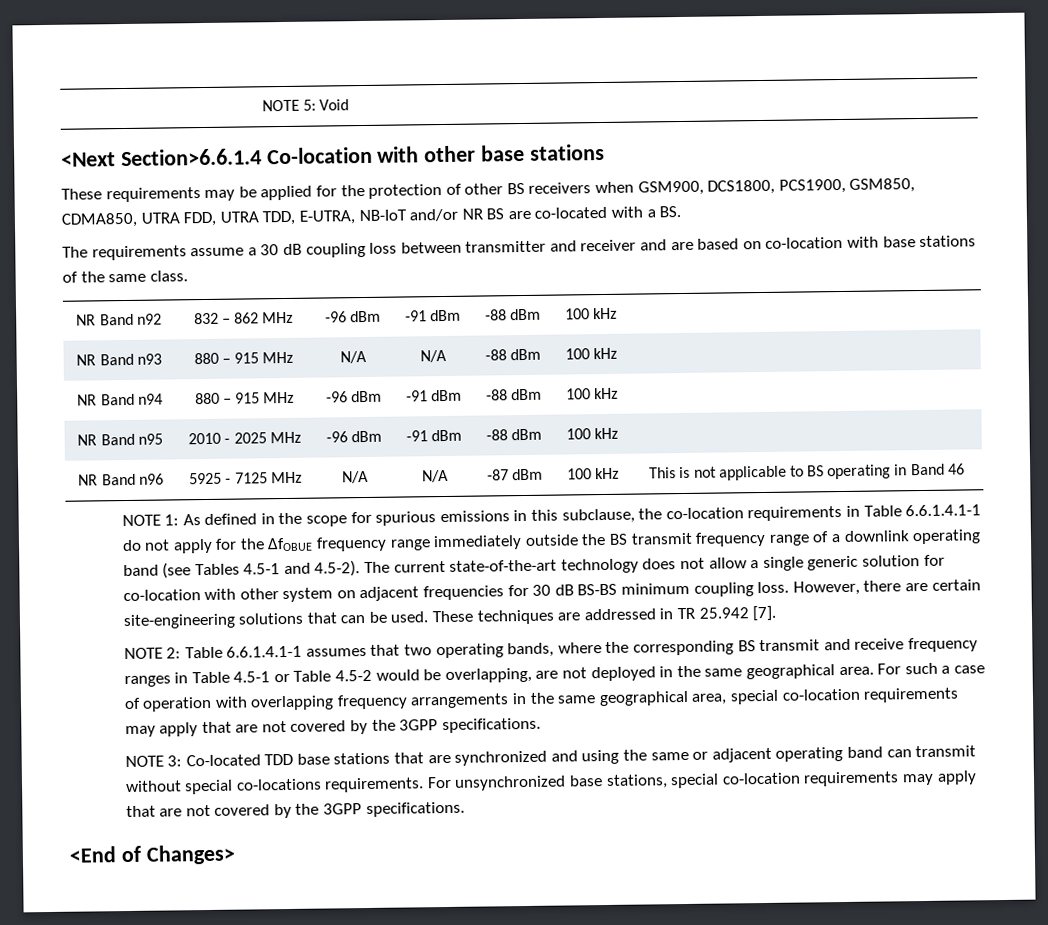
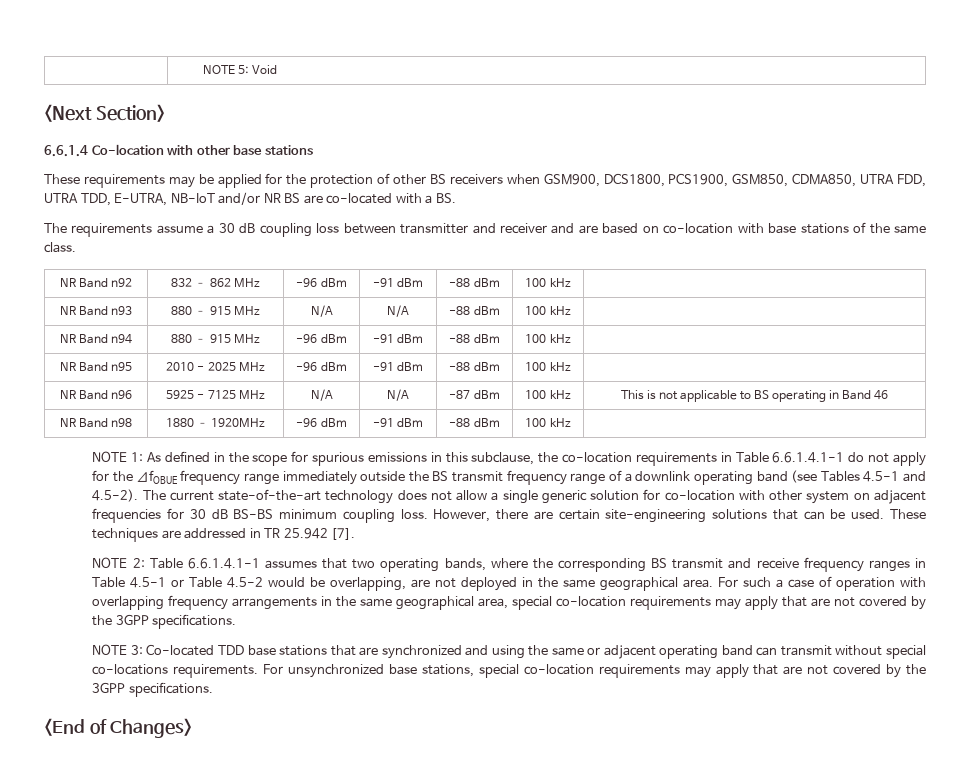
- <Next Section>6.6.1.4 Co-location with other base stations
+ <Next Section>
+ 6.6.1.4 Co-location with other base stations
+ NR Band n98 | 1880 – 1920MHz | -96 dBm | -91 dBm | -88 dBm | 100 kHz |

